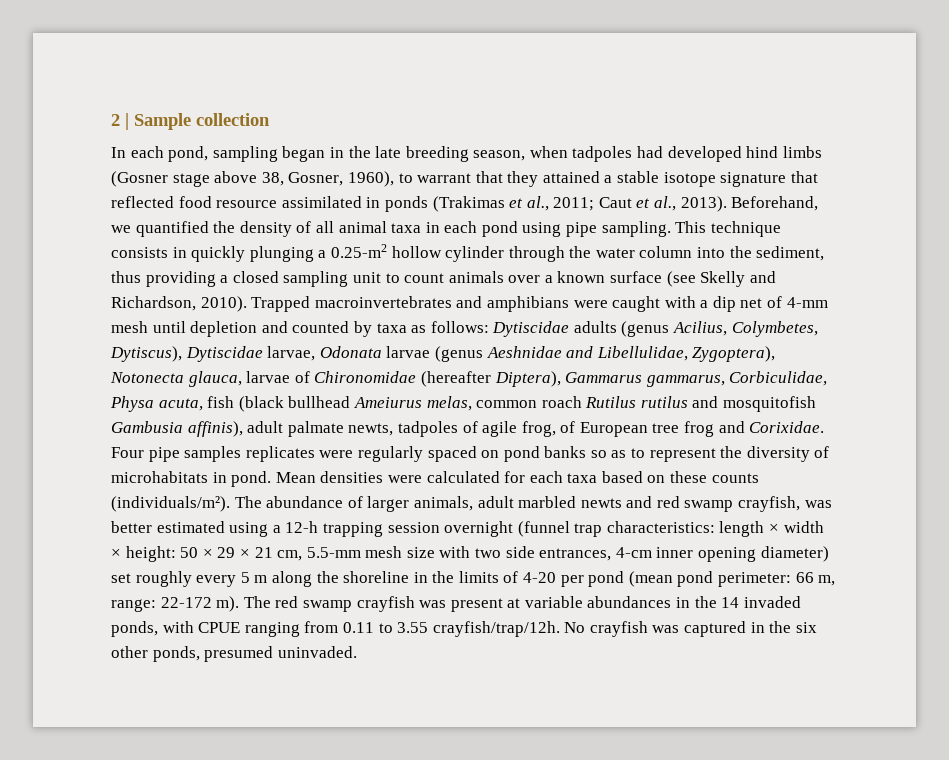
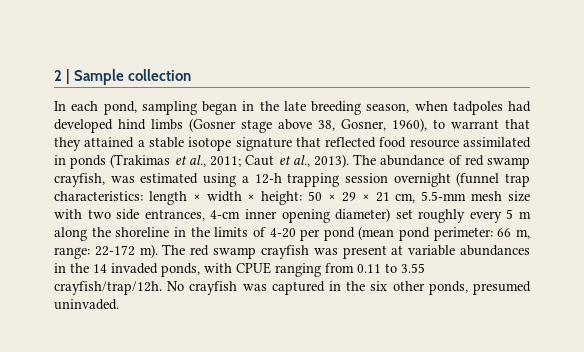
- Beforehand, we quantified the density of all animal taxa in each pond using pipe sampling. This technique consists in quickly plunging a 0.25-m2 hollow cylinder through the water column into the sediment, thus providing a closed sampling unit to count animals over a known surface (see Skelly and Richardson, 2010). Trapped macroinvertebrates and amphibians were caught with a dip net of 4-mm mesh until depletion and counted by taxa as follows: Dytiscidae adults (genus Acilius, Colymbetes, Dytiscus), Dytiscidae larvae, Odonata larvae (genus Aeshnidae and Libellulidae, Zygoptera), Notonecta glauca, larvae of Chironomidae (hereafter Diptera), Gammarus gammarus, Corbiculidae, Physa acuta, fish (black bullhead Ameiurus melas, common roach Rutilus rutilus and mosquitofish Gambusia affinis), adult palmate newts, tadpoles of agile frog, of European tree frog and Corixidae. Four pipe samples replicates were regularly spaced on pond banks so as to represent the diversity of microhabitats in pond. Mean densities were calculated for each taxa based on these counts (individuals/m²). The abundance of larger animals, adult marbled newts and red swamp crayfish, was better estimated using a 12-h trapping session overnight (funnel trap characteristics: length × width × height: 50 × 29 × 21 cm, 5.5-mm mesh size with two side entrances, 4-cm inner opening diameter) set roughly every 5 m along the shoreline in the limits of 4-20 per pond (mean pond perimeter: 66 m, range: 22-172 m).
+ The abundance of red swamp crayfish, was estimated using a 12-h trapping session overnight (funnel trap characteristics: length × width × height: 50 × 29 × 21 cm, 5.5-mm mesh size with two side entrances, 4-cm inner opening diameter) set roughly every 5 m along the shoreline in the limits of 4-20 per pond (mean pond perimeter: 66 m, range: 22-172 m).

